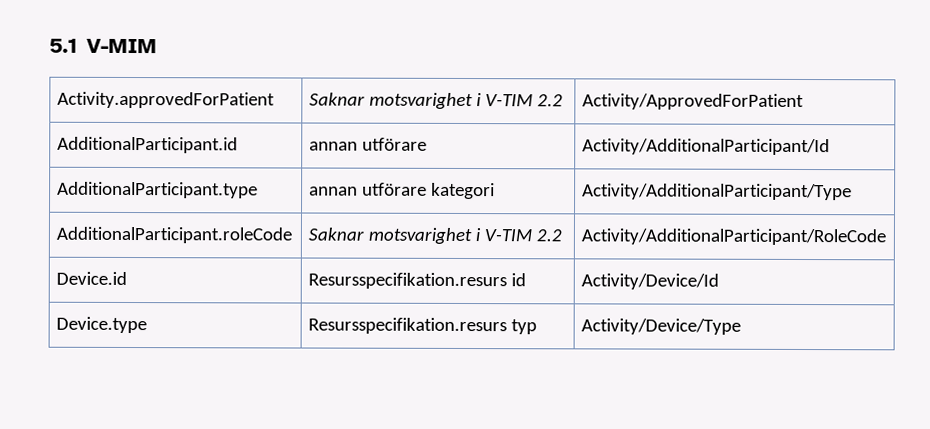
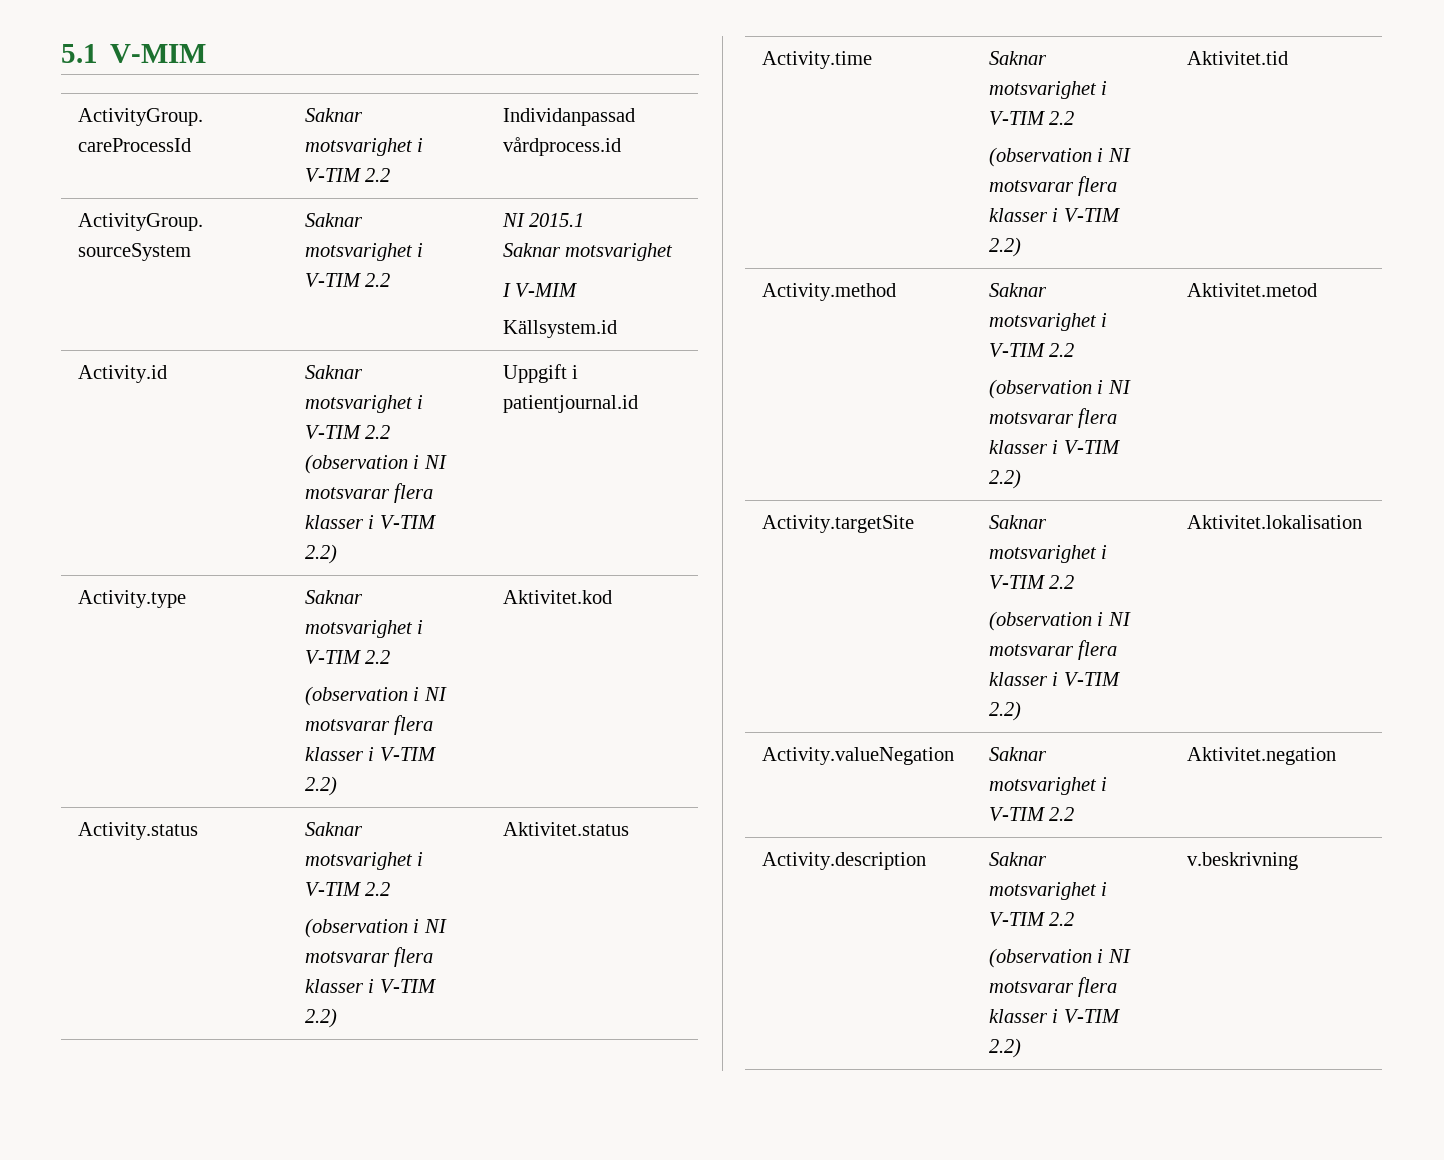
- Activity.approvedForPatient | Saknar motsvarighet i V-TIM 2.2 | Activity/ApprovedForPatient
- AdditionalParticipant.id | annan utförare | Activity/AdditionalParticipant/Id
- AdditionalParticipant.type | annan utförare kategori | Activity/AdditionalParticipant/Type
- AdditionalParticipant.roleCode | Saknar motsvarighet i V-TIM 2.2 | Activity/AdditionalParticipant/RoleCode
- Device.id | Resursspecifikation.resurs id | Activity/Device/Id
- Device.type | Resursspecifikation.resurs typ | Activity/Device/Type
+ ActivityGroup. careProcessId | Saknar motsvarighet i V-TIM 2.2 | Individanpassad vårdprocess.id
+ ActivityGroup. sourceSystem | Saknar motsvarighet i V-TIM 2.2 | NI 2015.1
+ Saknar motsvarighet
+ I V-MIM
+ Källsystem.id
+ Activity.id | Saknar motsvarighet i V-TIM 2.2 (observation i NI motsvarar flera klasser i V-TIM 2.2) | Uppgift i patientjournal.id
+ Activity.type | Saknar motsvarighet i V-TIM 2.2
+ (observation i NI motsvarar flera klasser i V-TIM 2.2) | Aktivitet.kod
+ Activity.status | Saknar motsvarighet i V-TIM 2.2
+ (observation i NI motsvarar flera klasser i V-TIM 2.2) | Aktivitet.status
+ Activity.time | Saknar motsvarighet i V-TIM 2.2
+ (observation i NI motsvarar flera klasser i V-TIM 2.2) | Aktivitet.tid
+ Activity.method | Saknar motsvarighet i V-TIM 2.2
+ (observation i NI motsvarar flera klasser i V-TIM 2.2) | Aktivitet.metod
+ Activity.targetSite | Saknar motsvarighet i V-TIM 2.2
+ (observation i NI motsvarar flera klasser i V-TIM 2.2) | Aktivitet.lokalisation
+ Activity.valueNegation | Saknar motsvarighet i V-TIM 2.2 | Aktivitet.negation
+ Activity.description | Saknar motsvarighet i V-TIM 2.2
+ (observation i NI motsvarar flera klasser i V-TIM 2.2) | v.beskrivning

